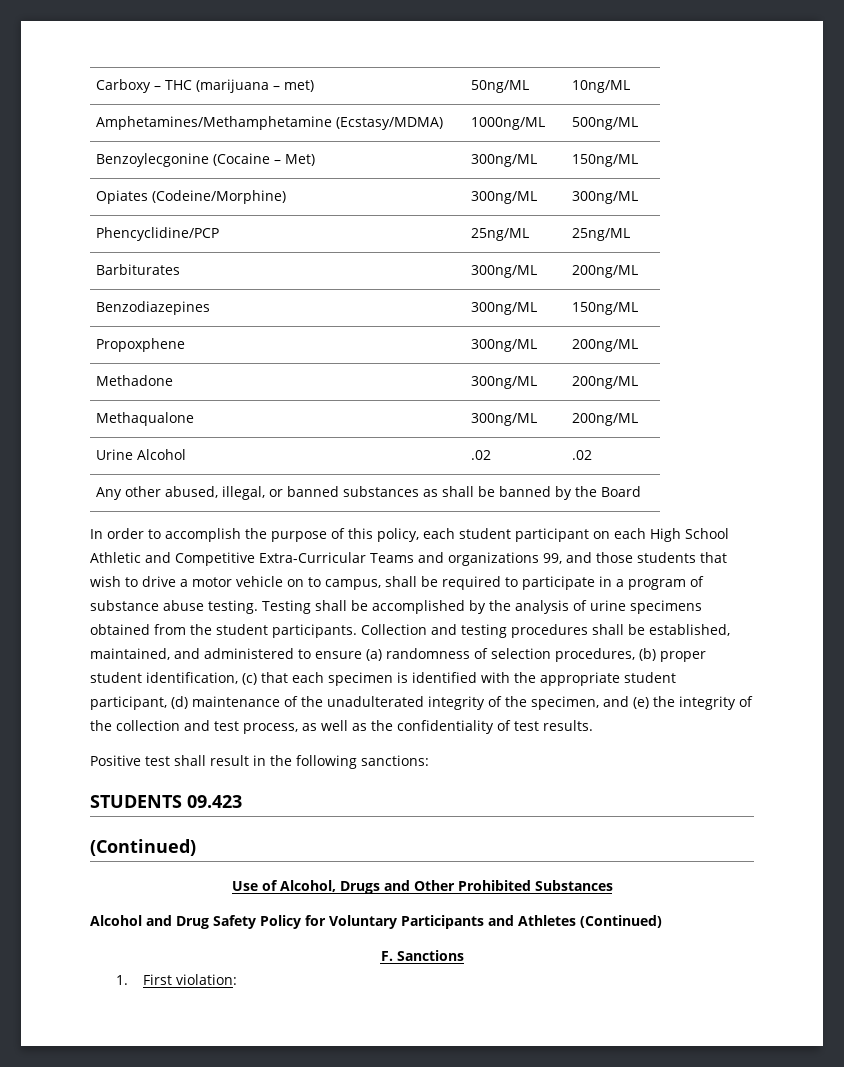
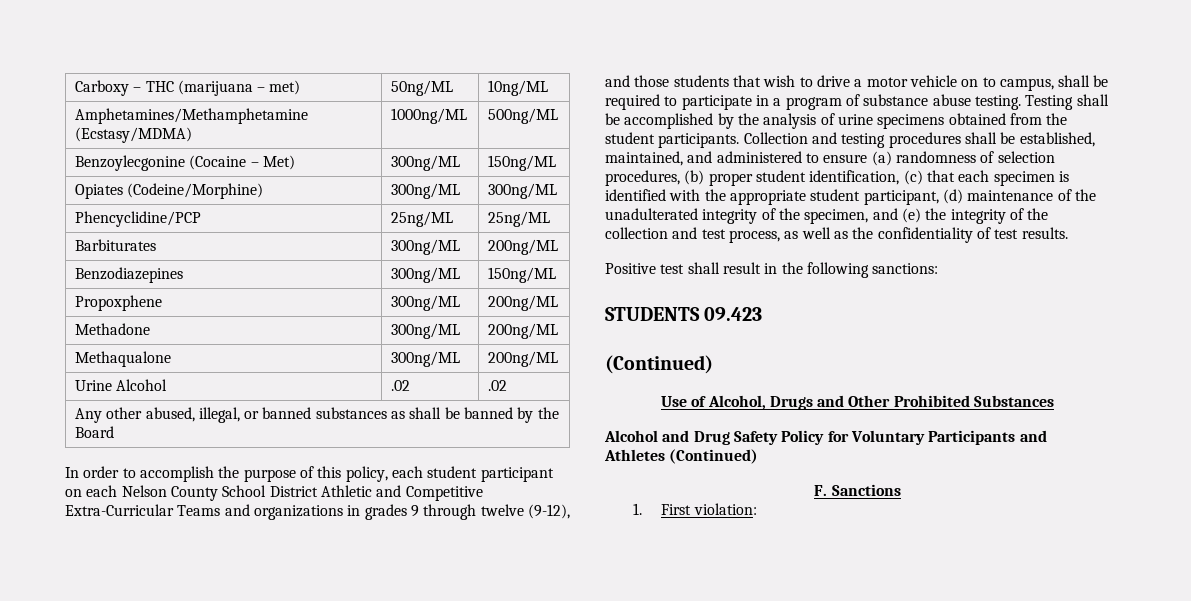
- In order to accomplish the purpose of this policy, each student participant on each High School Athletic and Competitive Extra-Curricular Teams and organizations 99, and those students that wish to drive a motor vehicle on to campus, shall be required to participate in a program of substance abuse testing.
+ In order to accomplish the purpose of this policy, each student participant on each Nelson County School District Athletic and Competitive Extra-Curricular Teams and organizations in grades 9 through twelve (9-12), and those students that wish to drive a motor vehicle on to campus, shall be required to participate in a program of substance abuse testing.

